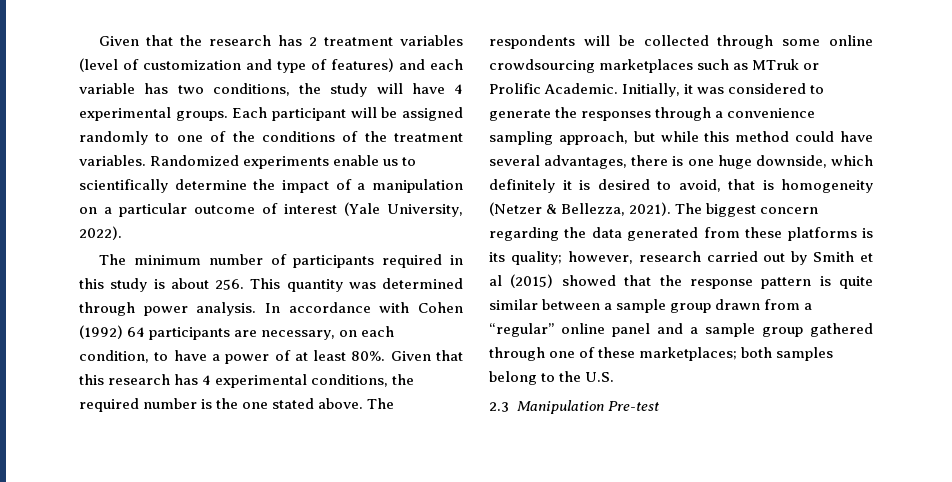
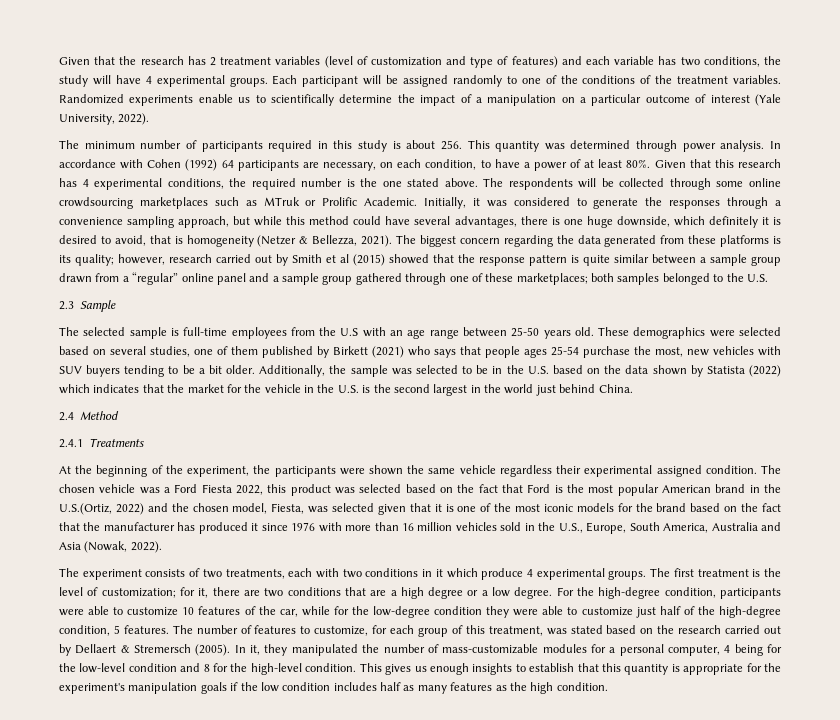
- The biggest concern regarding the data generated from these platforms is its quality; however, research carried out by Smith et al (2015) showed that the response pattern is quite similar between a sample group drawn from a “regular” online panel and a sample group gathered through one of these marketplaces; both samples belong to the U.S.
+ The biggest concern regarding the data generated from these platforms is its quality; however, research carried out by Smith et al (2015) showed that the response pattern is quite similar between a sample group drawn from a “regular” online panel and a sample group gathered through one of these marketplaces; both samples belonged to the U.S.
- 2.3 Manipulation Pre-test
+ 2.3 Sample
+ The selected sample is full-time employees from the U.S with an age range between 25-50 years old. These demographics were selected based on several studies, one of them published by Birkett (2021) who says that people ages 25-54 purchase the most, new vehicles with SUV buyers tending to be a bit older. Additionally, the sample was selected to be in the U.S. based on the data shown by Statista (2022) which indicates that the market for the vehicle in the U.S. is the second largest in the world just behind China.
+ 2.4 Method
+ 2.4.1 Treatments
+ At the beginning of the experiment, the participants were shown the same vehicle regardless their experimental assigned condition. The chosen vehicle was a Ford Fiesta 2022, this product was selected based on the fact that Ford is the most popular American brand in the U.S.(Ortiz, 2022) and the chosen model, Fiesta, was selected given that it is one of the most iconic models for the brand based on the fact that the manufacturer has produced it since 1976 with more than 16 million vehicles sold in the U.S., Europe, South America, Australia and Asia (Nowak, 2022).
+ The experiment consists of two treatments, each with two conditions in it which produce 4 experimental groups. The first treatment is the level of customization; for it, there are two conditions that are a high degree or a low degree. For the high-degree condition, participants were able to customize 10 features of the car, while for the low-degree condition they were able to customize just half of the high-degree condition, 5 features. The number of features to customize, for each group of this treatment, was stated based on the research carried out by Dellaert & Stremersch (2005). In it, they manipulated the number of mass-customizable modules for a personal computer, 4 being for the low-level condition and 8 for the high-level condition. This gives us enough insights to establish that this quantity is appropriate for the experiment's manipulation goals if the low condition includes half as many features as the high condition.

